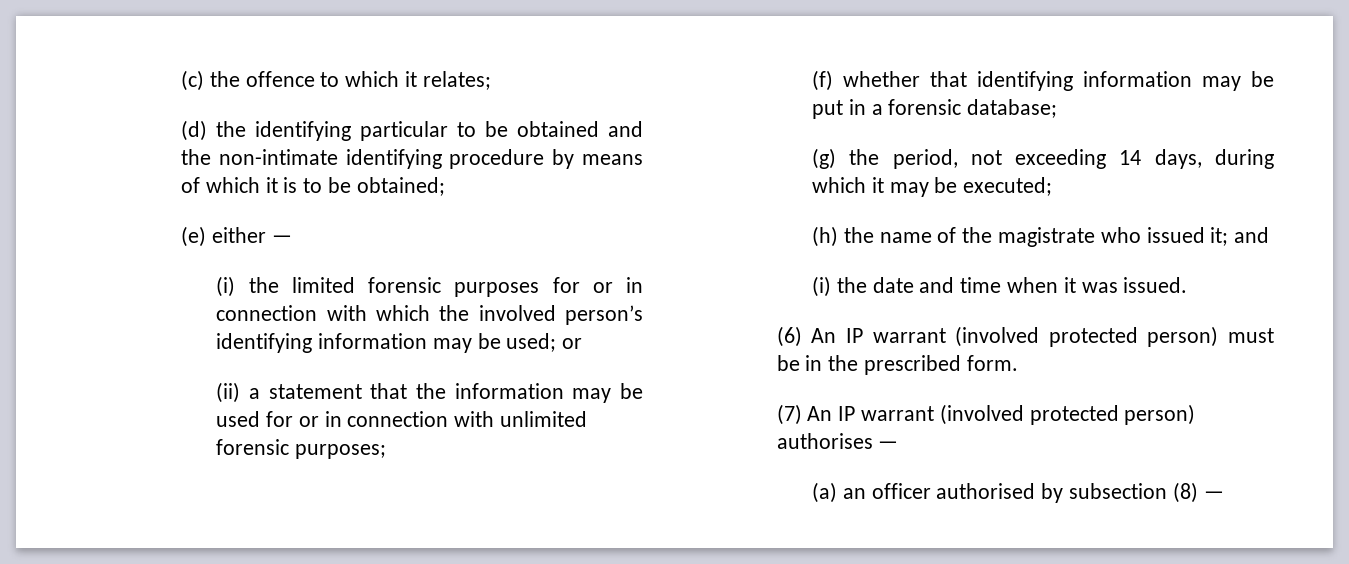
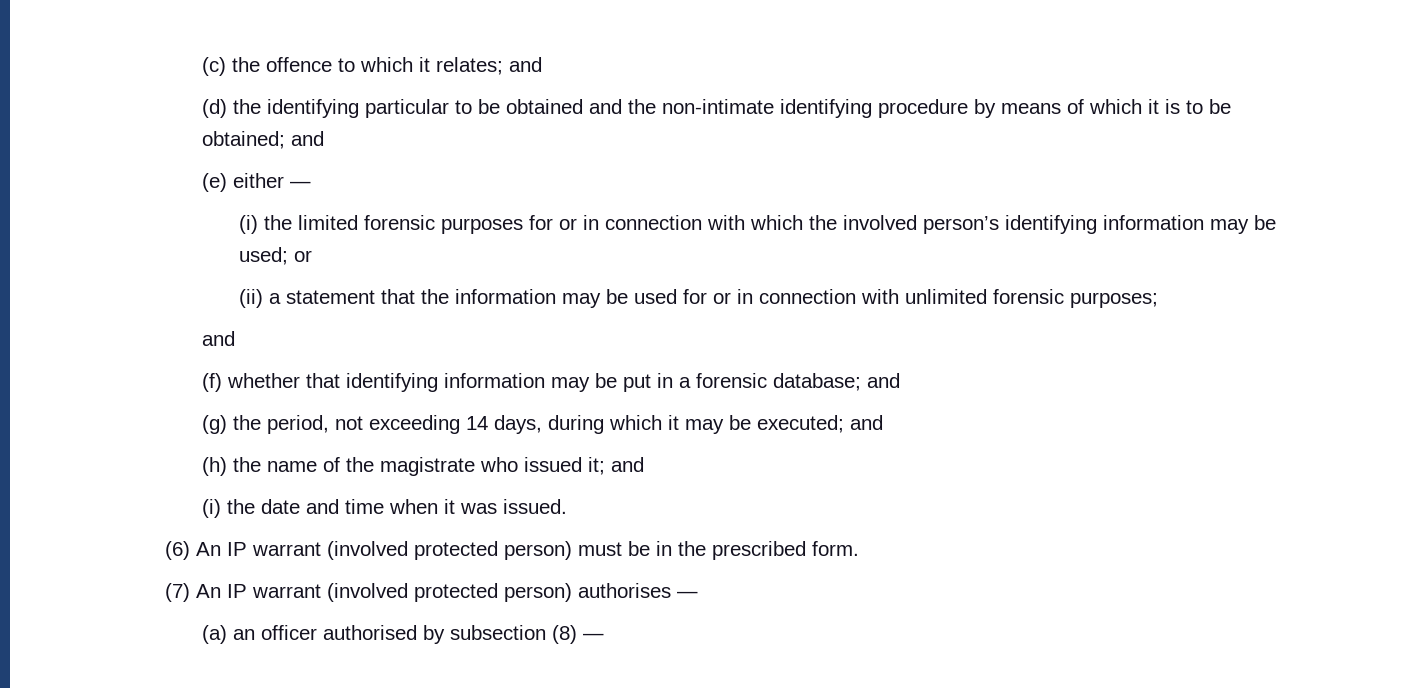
- (c) the offence to which it relates;
+ (c) the offence to which it relates; and
- (d) the identifying particular to be obtained and the non-intimate identifying procedure by means of which it is to be obtained;
+ (d) the identifying particular to be obtained and the non-intimate identifying procedure by means of which it is to be obtained; and
  (ii) a statement that the information may be used for or in connection with unlimited forensic purposes;
+ and
- (f) whether that identifying information may be put in a forensic database;
+ (f) whether that identifying information may be put in a forensic database; and
- (g) the period, not exceeding 14 days, during which it may be executed;
+ (g) the period, not exceeding 14 days, during which it may be executed; and

